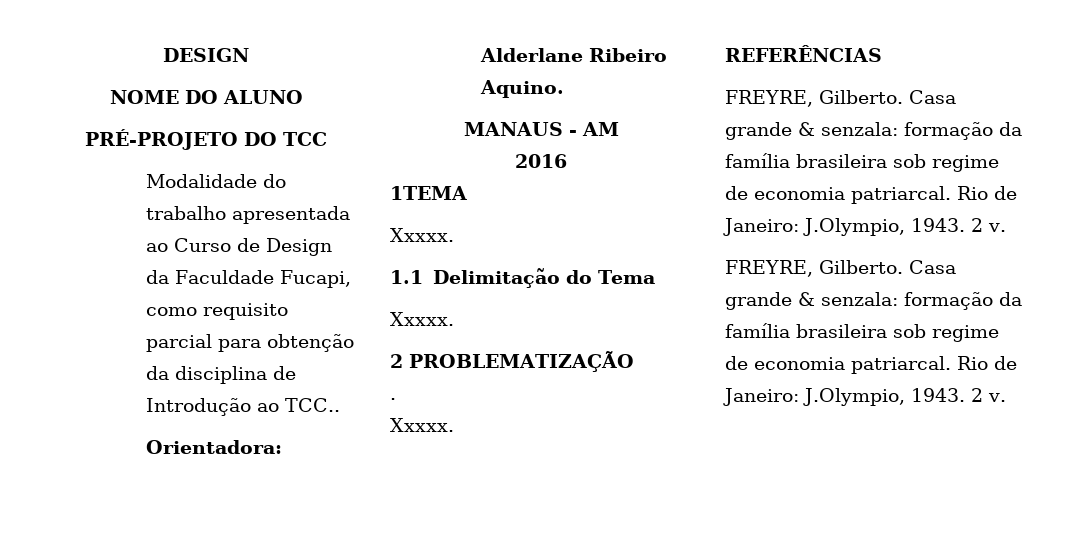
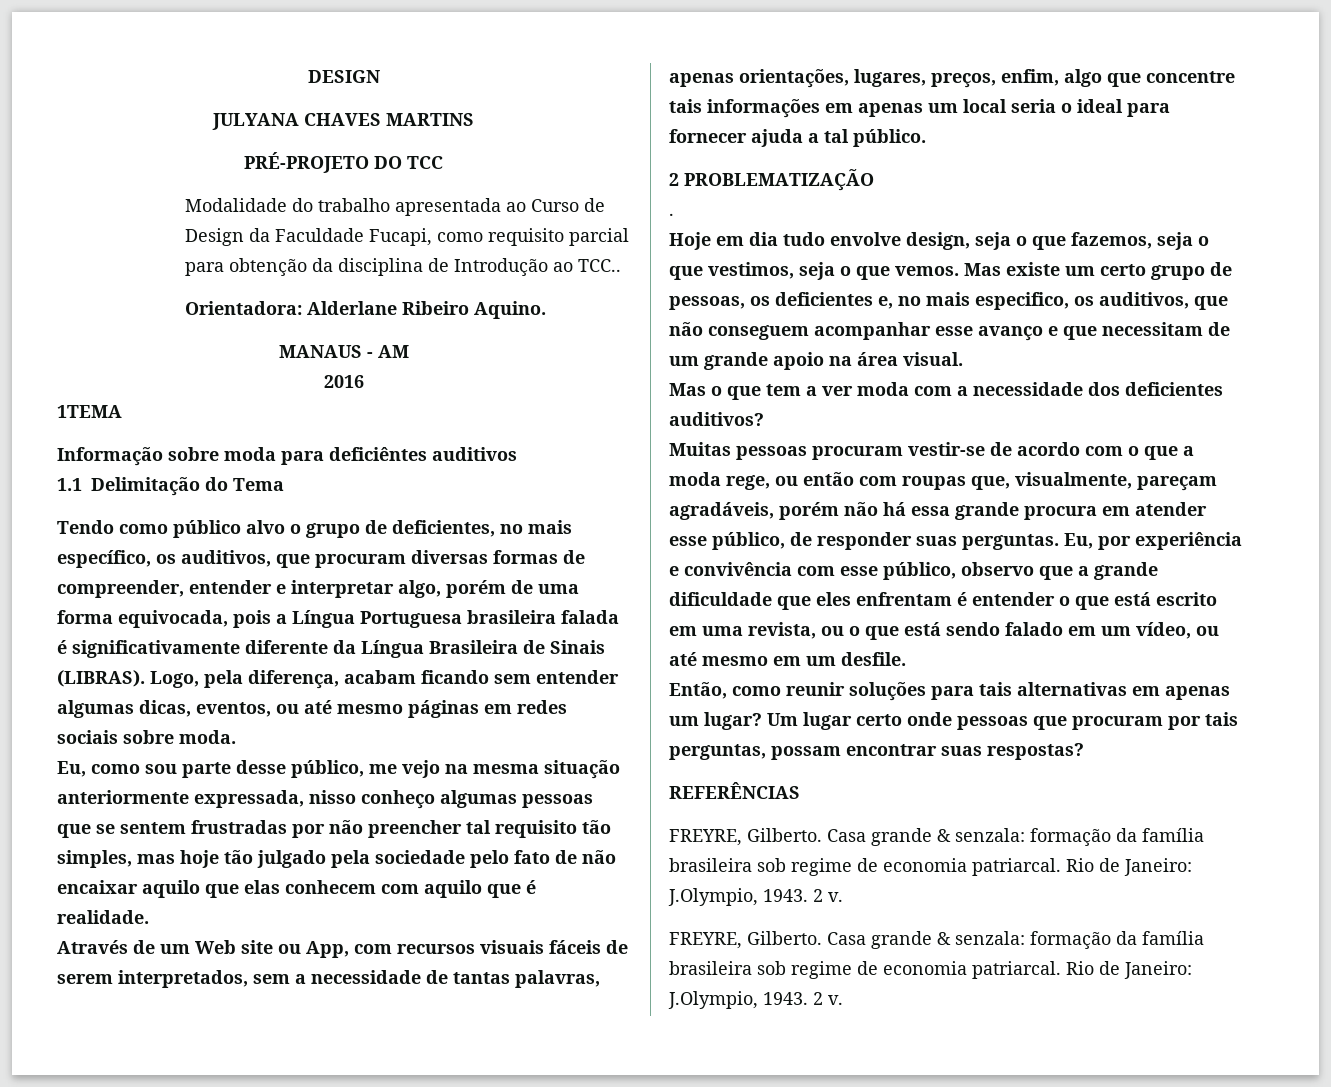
- NOME DO ALUNO
+ JULYANA CHAVES MARTINS
  1TEMA
- Xxxxx.
+ Informação sobre moda para deficiêntes auditivos
  1.1 Delimitação do Tema
- Xxxxx.
+ Tendo como público alvo o grupo de deficientes, no mais específico, os auditivos, que procuram diversas formas de compreender, entender e interpretar algo, porém de uma forma equivocada, pois a Língua Portuguesa brasileira falada é significativamente diferente da Língua Brasileira de Sinais (LIBRAS). Logo, pela diferença, acabam ficando sem entender algumas dicas, eventos, ou até mesmo páginas em redes sociais sobre moda.
+ Eu, como sou parte desse público, me vejo na mesma situação anteriormente expressada, nisso conheço algumas pessoas que se sentem frustradas por não preencher tal requisito tão simples, mas hoje tão julgado pela sociedade pelo fato de não encaixar aquilo que elas conhecem com aquilo que é realidade.
+ Através de um Web site ou App, com recursos visuais fáceis de serem interpretados, sem a necessidade de tantas palavras, apenas orientações, lugares, preços, enfim, algo que concentre tais informações em apenas um local seria o ideal para fornecer ajuda a tal público.
  2 PROBLEMATIZAÇÃO
  .
- Xxxxx.
+ Hoje em dia tudo envolve design, seja o que fazemos, seja o que vestimos, seja o que vemos. Mas existe um certo grupo de pessoas, os deficientes e, no mais especifico, os auditivos, que não conseguem acompanhar esse avanço e que necessitam de um grande apoio na área visual.
+ Mas o que tem a ver moda com a necessidade dos deficientes auditivos?
+ Muitas pessoas procuram vestir-se de acordo com o que a moda rege, ou então com roupas que, visualmente, pareçam agradáveis, porém não há essa grande procura em atender esse público, de responder suas perguntas. Eu, por experiência e convivência com esse público, observo que a grande dificuldade que eles enfrentam é entender o que está escrito em uma revista, ou o que está sendo falado em um vídeo, ou até mesmo em um desfile.
+ Então, como reunir soluções para tais alternativas em apenas um lugar? Um lugar certo onde pessoas que procuram por tais perguntas, possam encontrar suas respostas?

